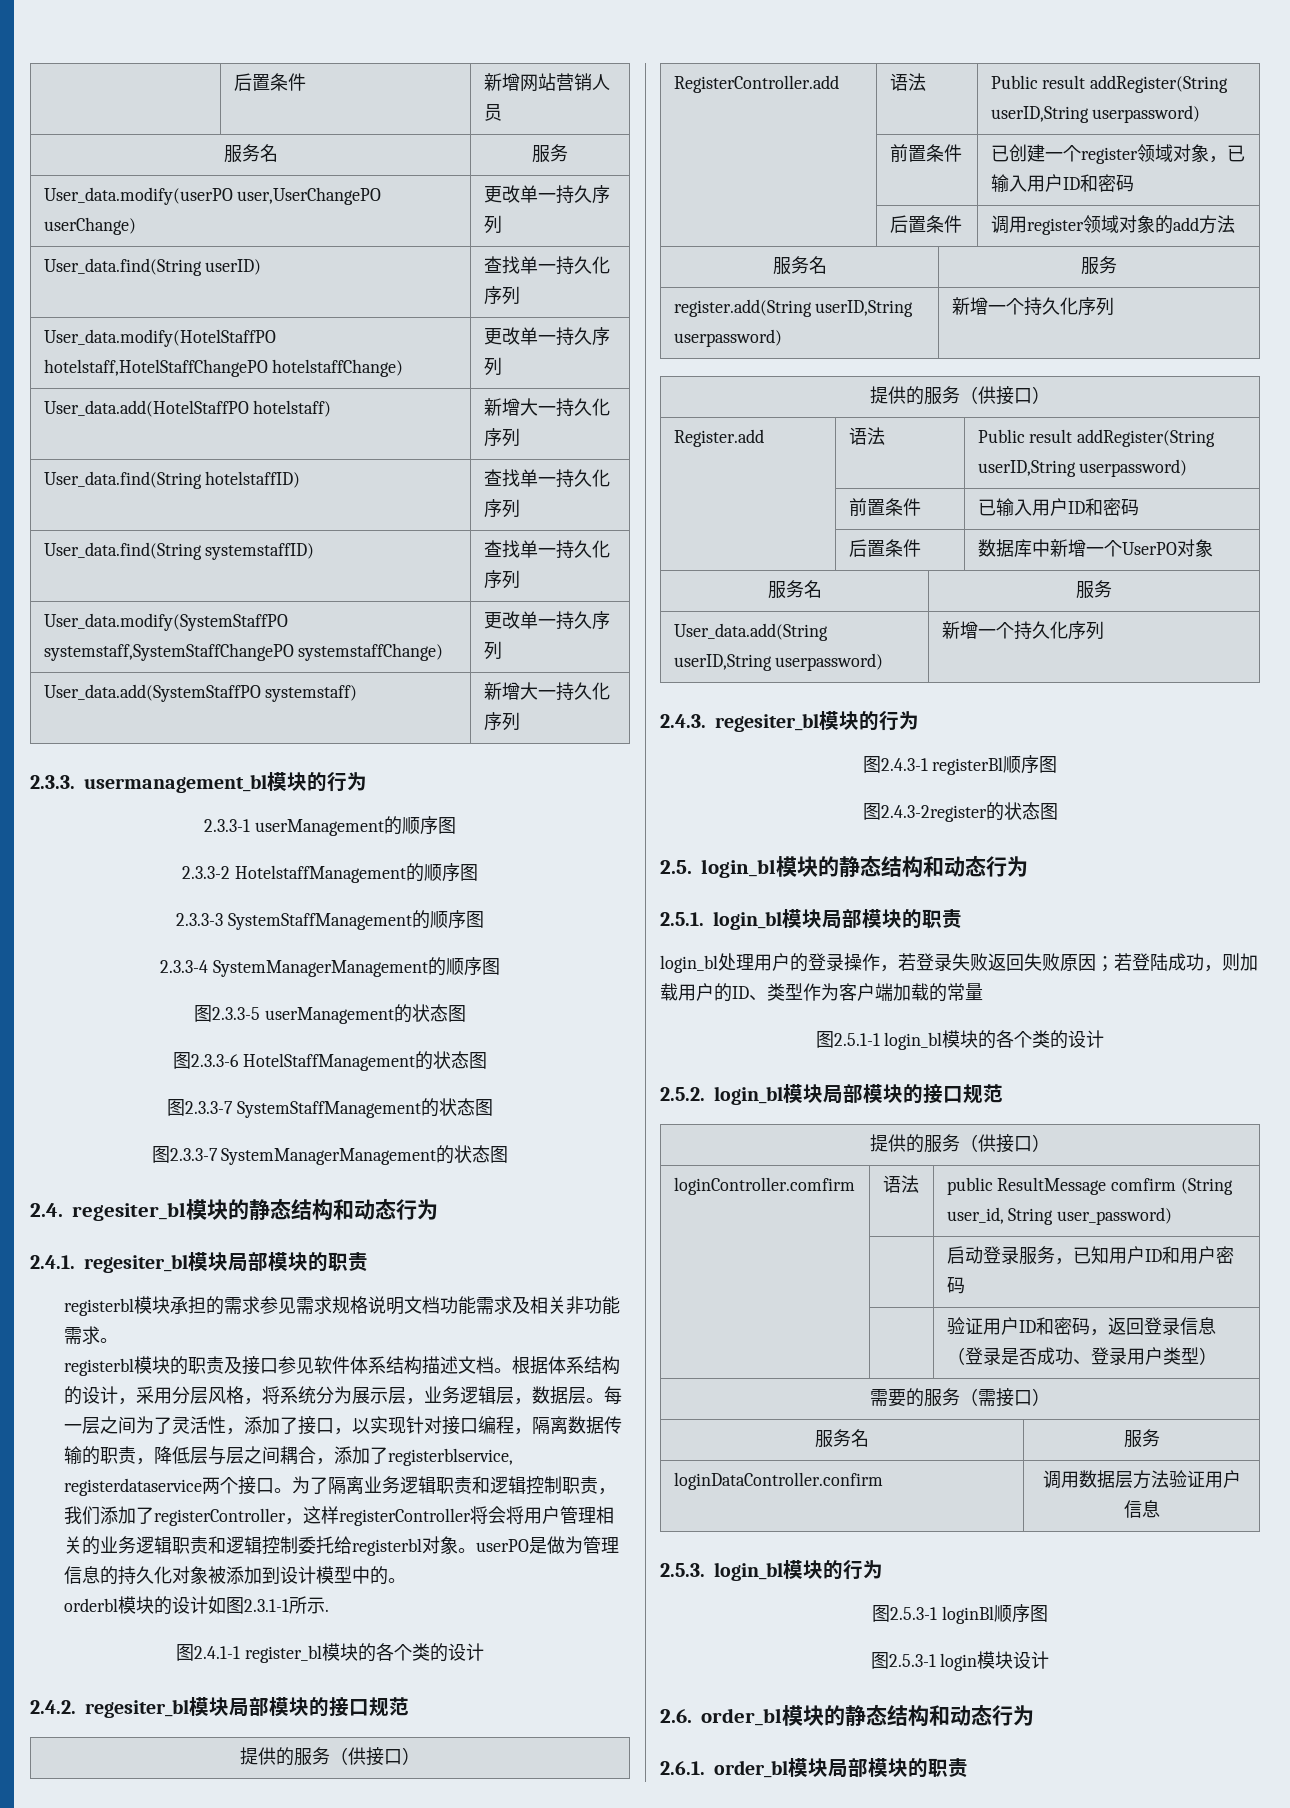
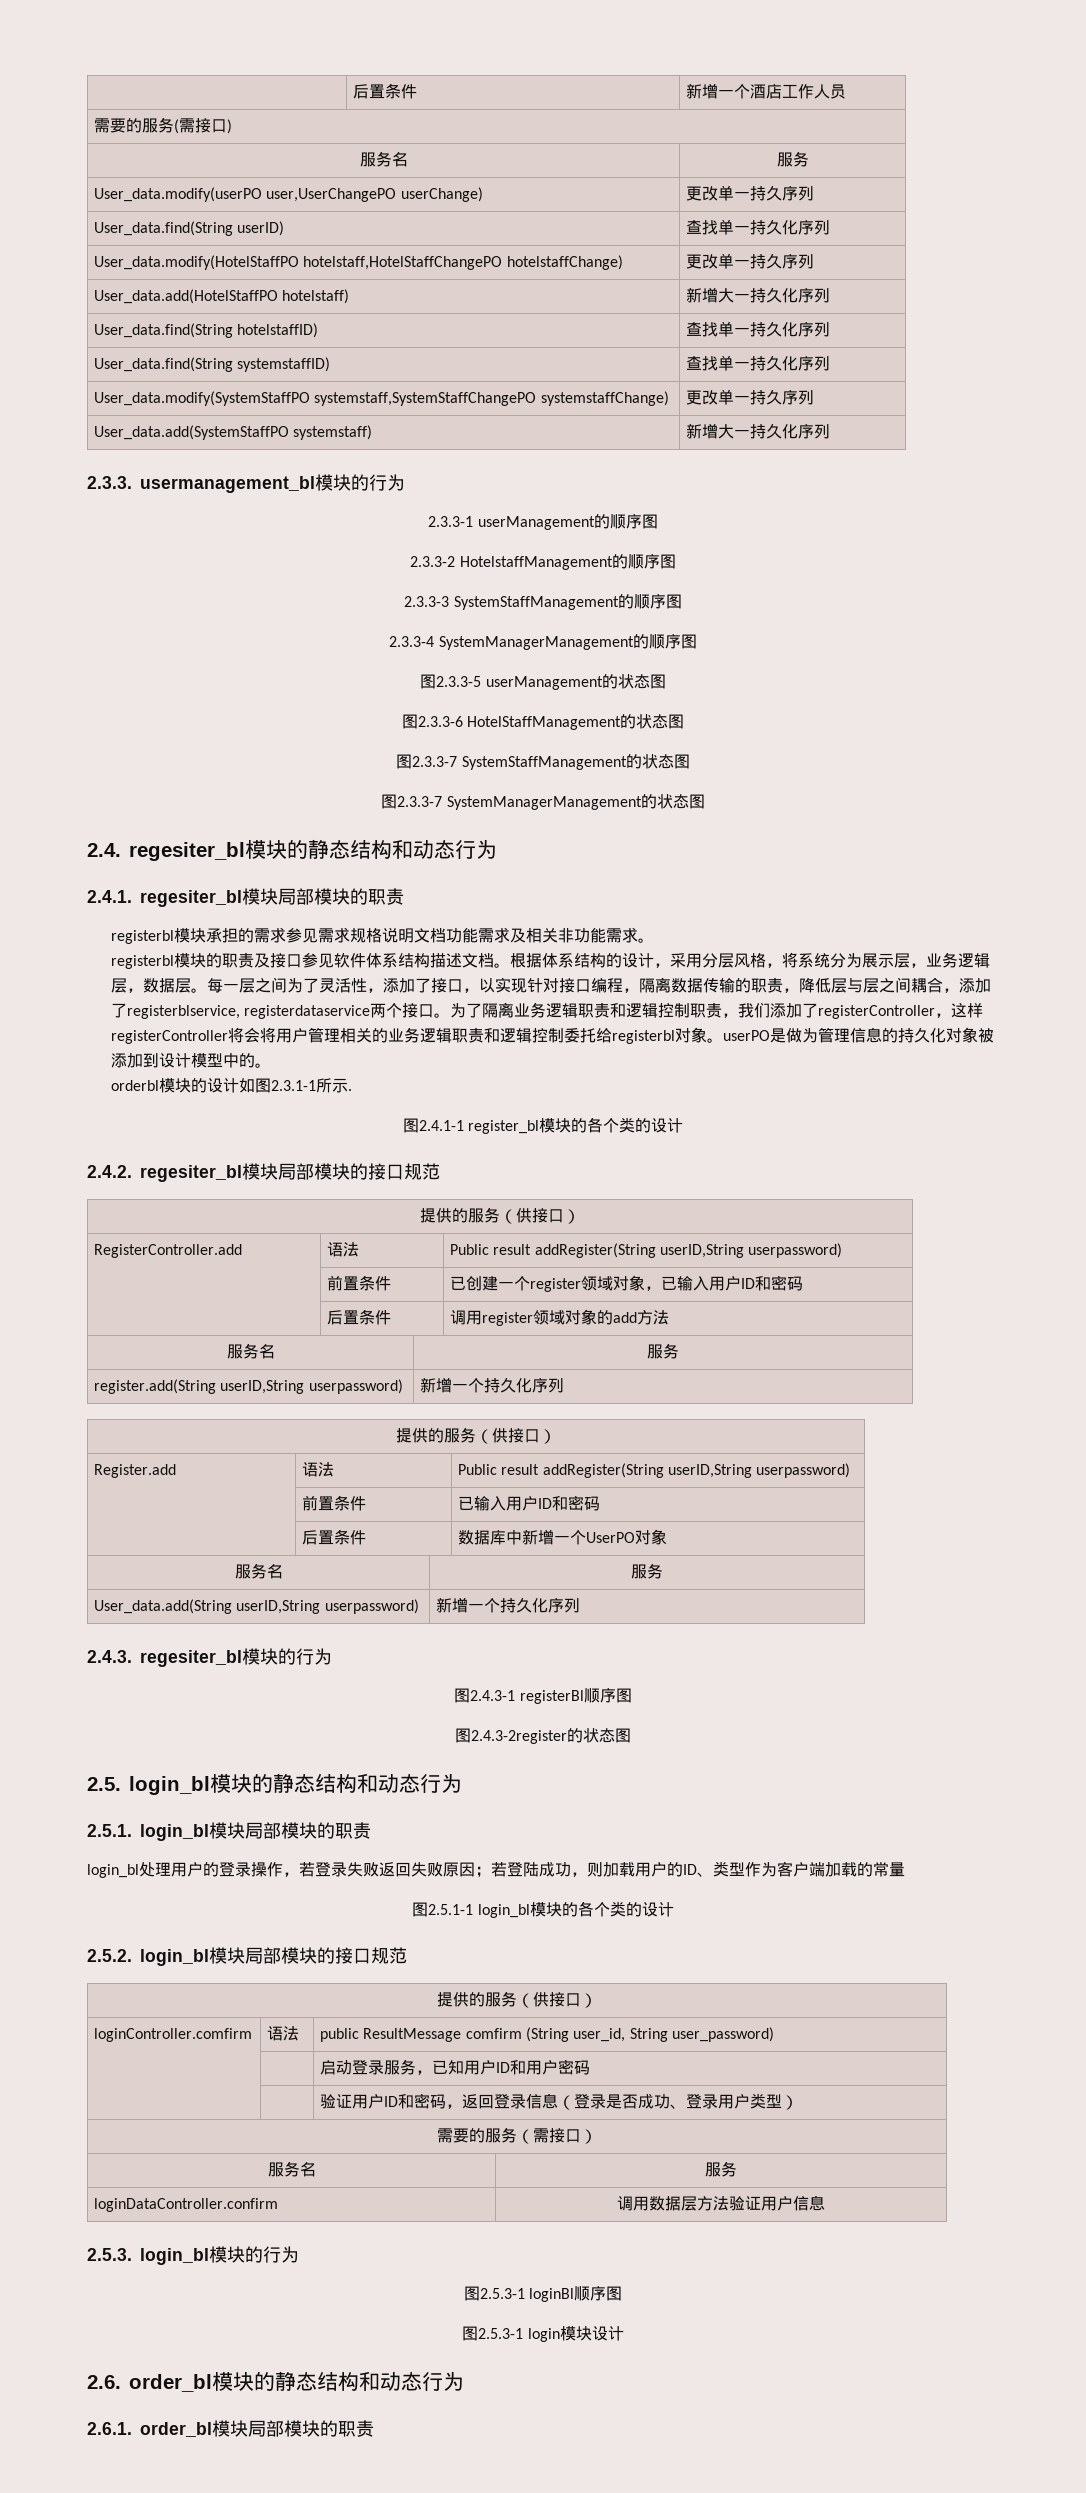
- | 后置条件 | 新增网站营销人员
+ | 后置条件 | 新增一个酒店工作人员
+ 需要的服务(需接口)

